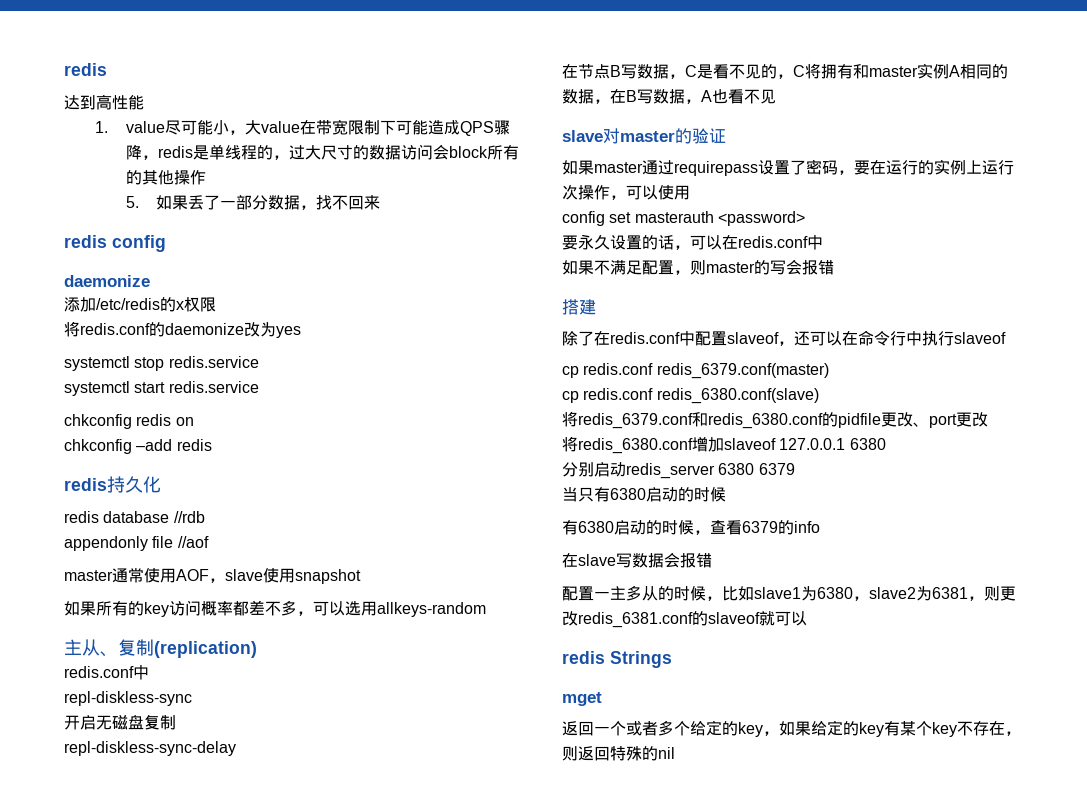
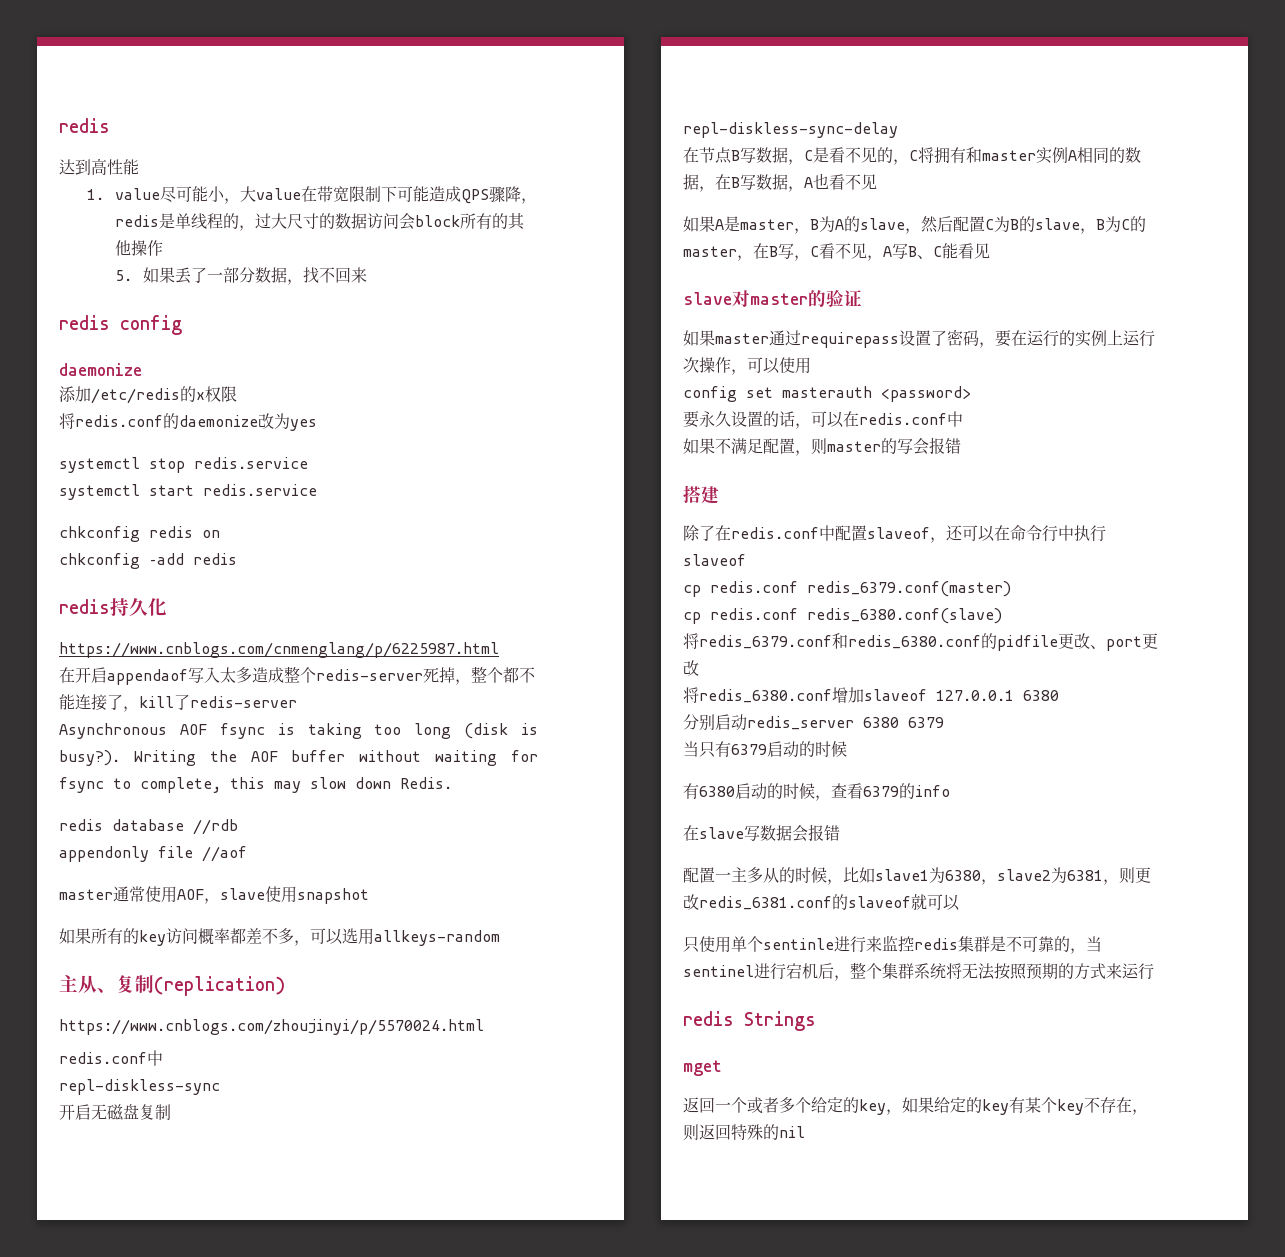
+ https://www.cnblogs.com/cnmenglang/p/6225987.html
+ 在开启appendaof写入太多造成整个redis-server死掉，整个都不能连接了，kill了redis-server
+ Asynchronous AOF fsync is taking too long (disk is busy?). Writing the AOF buffer without waiting for fsync to complete, this may slow down Redis.
+ https://www.cnblogs.com/zhoujinyi/p/5570024.html
+ 如果A是master，B为A的slave，然后配置C为B的slave，B为C的master，在B写，C看不见，A写B、C能看见
- 当只有6380启动的时候
+ 当只有6379启动的时候
+ 只使用单个sentinle进行来监控redis集群是不可靠的，当sentinel进行宕机后，整个集群系统将无法按照预期的方式来运行

